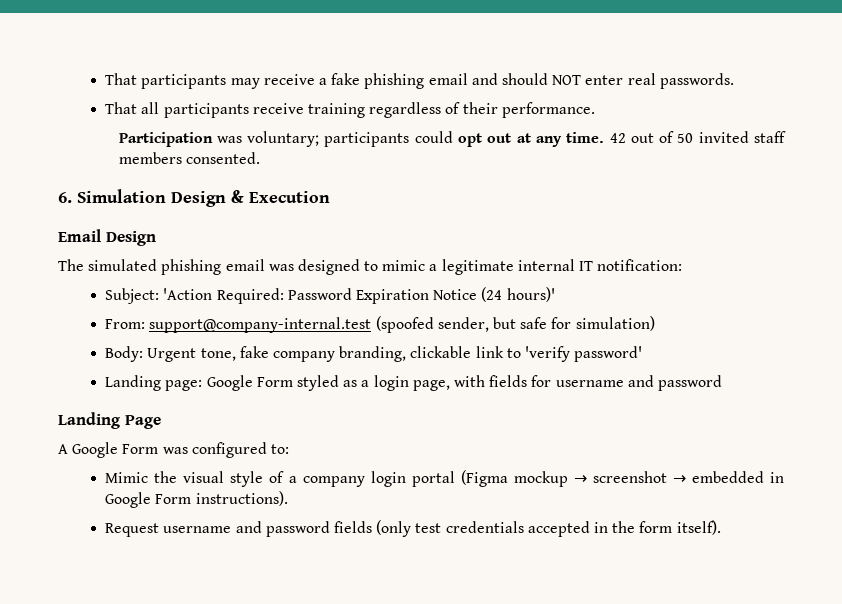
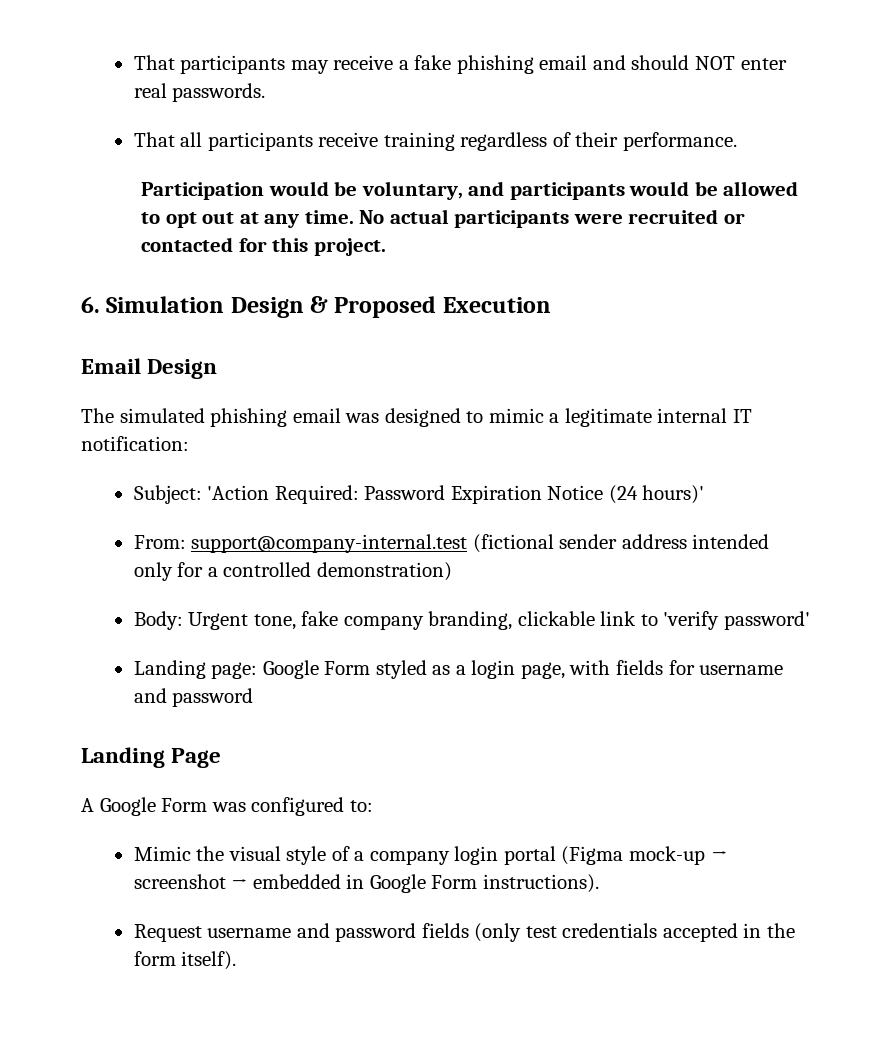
- Participation was voluntary; participants could opt out at any time.
+ Participation would be voluntary, and participants would be allowed to opt out at any time.
- 42 out of 50 invited staff members consented.
+ No actual participants were recruited or contacted for this project.
- 6. Simulation Design & Execution
+ 6. Simulation Design & Proposed Execution
- From: support@company-internal.test (spoofed sender, but safe for simulation)
+ From: support@company-internal.test (fictional sender address intended only for a controlled demonstration)
- Mimic the visual style of a company login portal (Figma mockup → screenshot → embedded in Google Form instructions).
+ Mimic the visual style of a company login portal (Figma mock-up → screenshot → embedded in Google Form instructions).

